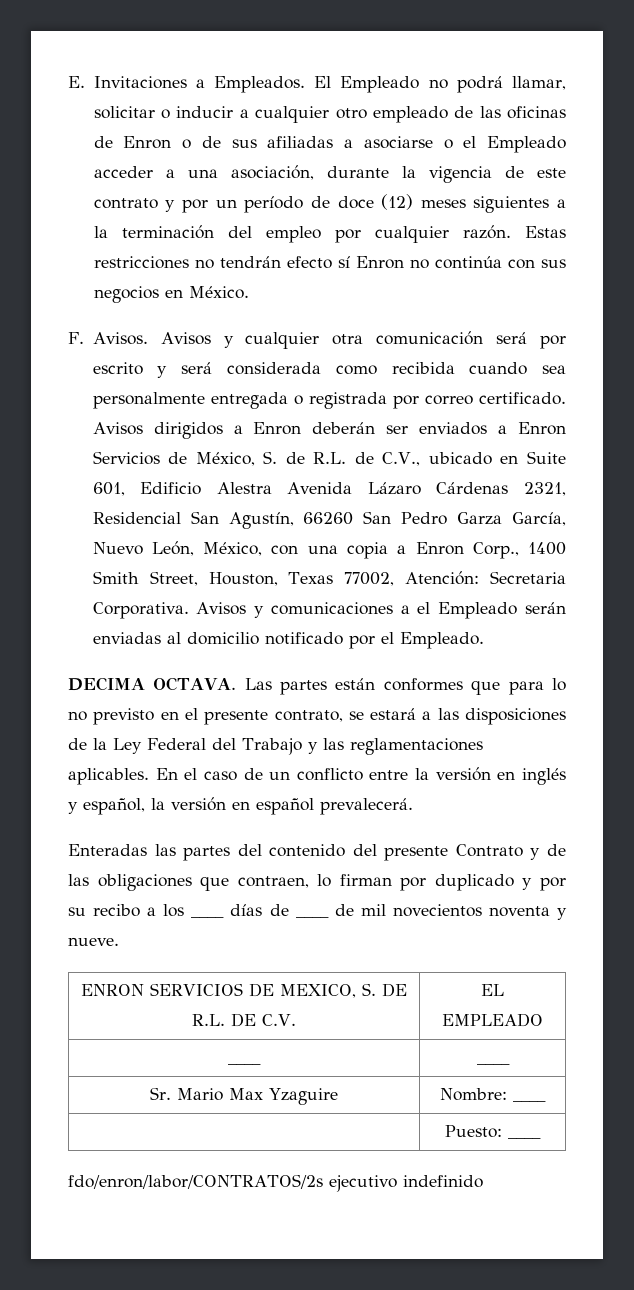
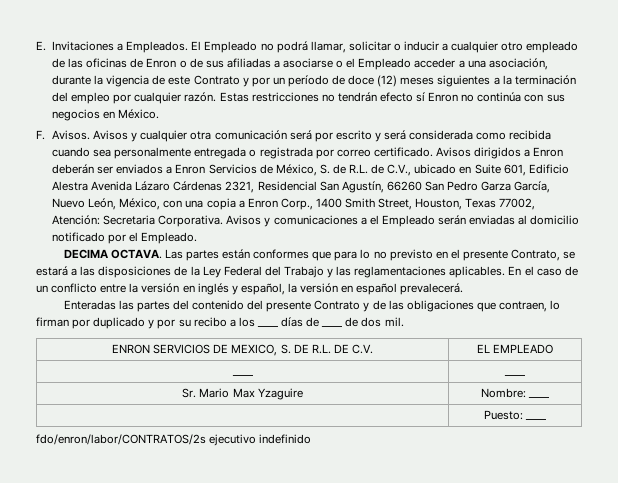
- El Empleado no podrá llamar, solicitar o inducir a cualquier otro empleado de las oficinas de Enron o de sus afiliadas a asociarse o el Empleado acceder a una asociación, durante la vigencia de este contrato y por un período de doce (12) meses siguientes a la terminación del empleo por cualquier razón.
+ El Empleado no podrá llamar, solicitar o inducir a cualquier otro empleado de las oficinas de Enron o de sus afiliadas a asociarse o el Empleado acceder a una asociación, durante la vigencia de este Contrato y por un período de doce (12) meses siguientes a la terminación del empleo por cualquier razón.
- Las partes están conformes que para lo no previsto en el presente contrato, se estará a las disposiciones de la Ley Federal del Trabajo y las reglamentaciones aplicables.
+ Las partes están conformes que para lo no previsto en el presente Contrato, se estará a las disposiciones de la Ley Federal del Trabajo y las reglamentaciones aplicables.
- Enteradas las partes del contenido del presente Contrato y de las obligaciones que contraen, lo firman por duplicado y por su recibo a los ____ días de ____ de mil novecientos noventa y nueve.
+ Enteradas las partes del contenido del presente Contrato y de las obligaciones que contraen, lo firman por duplicado y por su recibo a los ____ días de ____ de dos mil.

